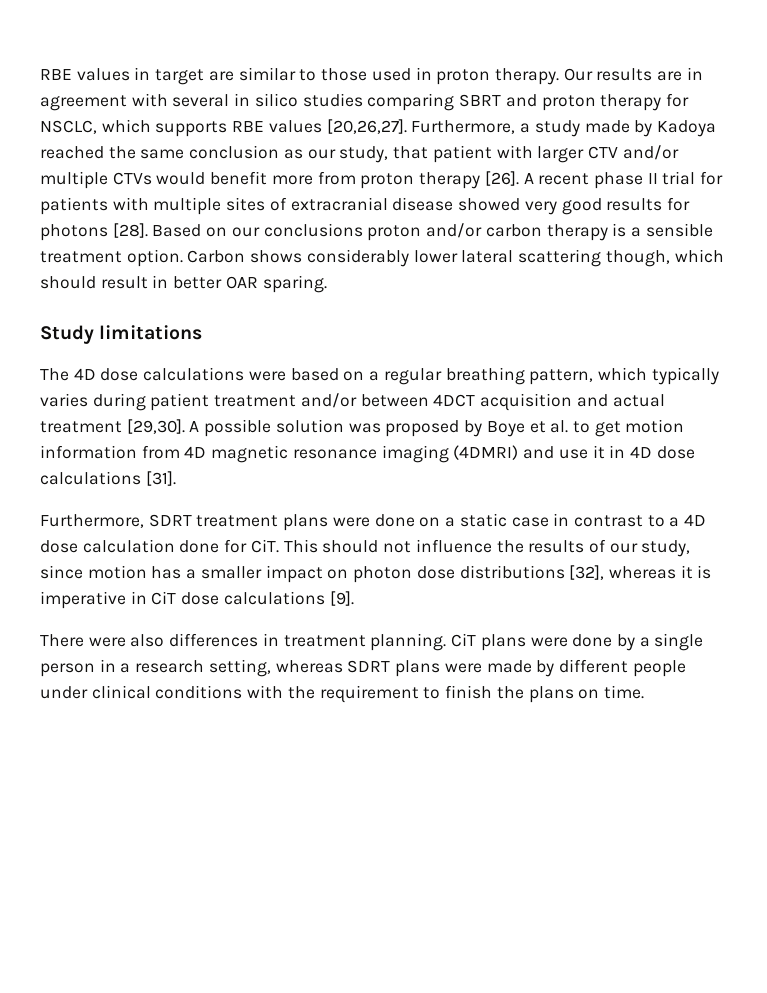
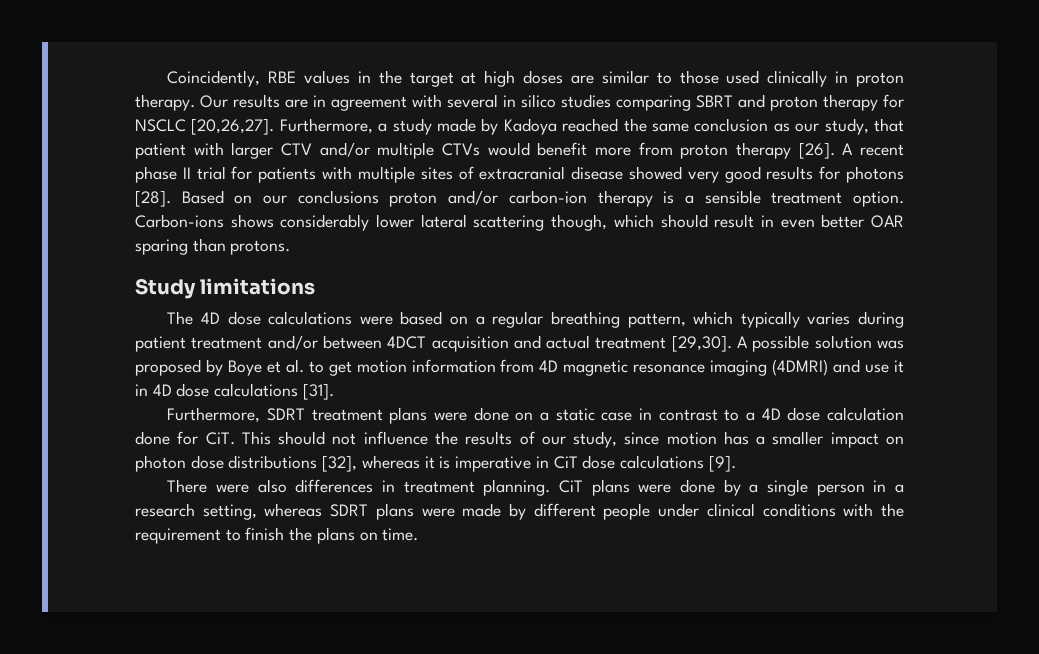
- RBE values in target are similar to those used in proton therapy.
+ Coincidently, RBE values in the target at high doses are similar to those used clinically in proton therapy.
- Our results are in agreement with several in silico studies comparing SBRT and proton therapy for NSCLC, which supports RBE values [20,26,27].
+ Our results are in agreement with several in silico studies comparing SBRT and proton therapy for NSCLC [20,26,27].
- Based on our conclusions proton and/or carbon therapy is a sensible treatment option.
+ Based on our conclusions proton and/or carbon-ion therapy is a sensible treatment option.
- Carbon shows considerably lower lateral scattering though, which should result in better OAR sparing.
+ Carbon-ions shows considerably lower lateral scattering though, which should result in even better OAR sparing than protons.

